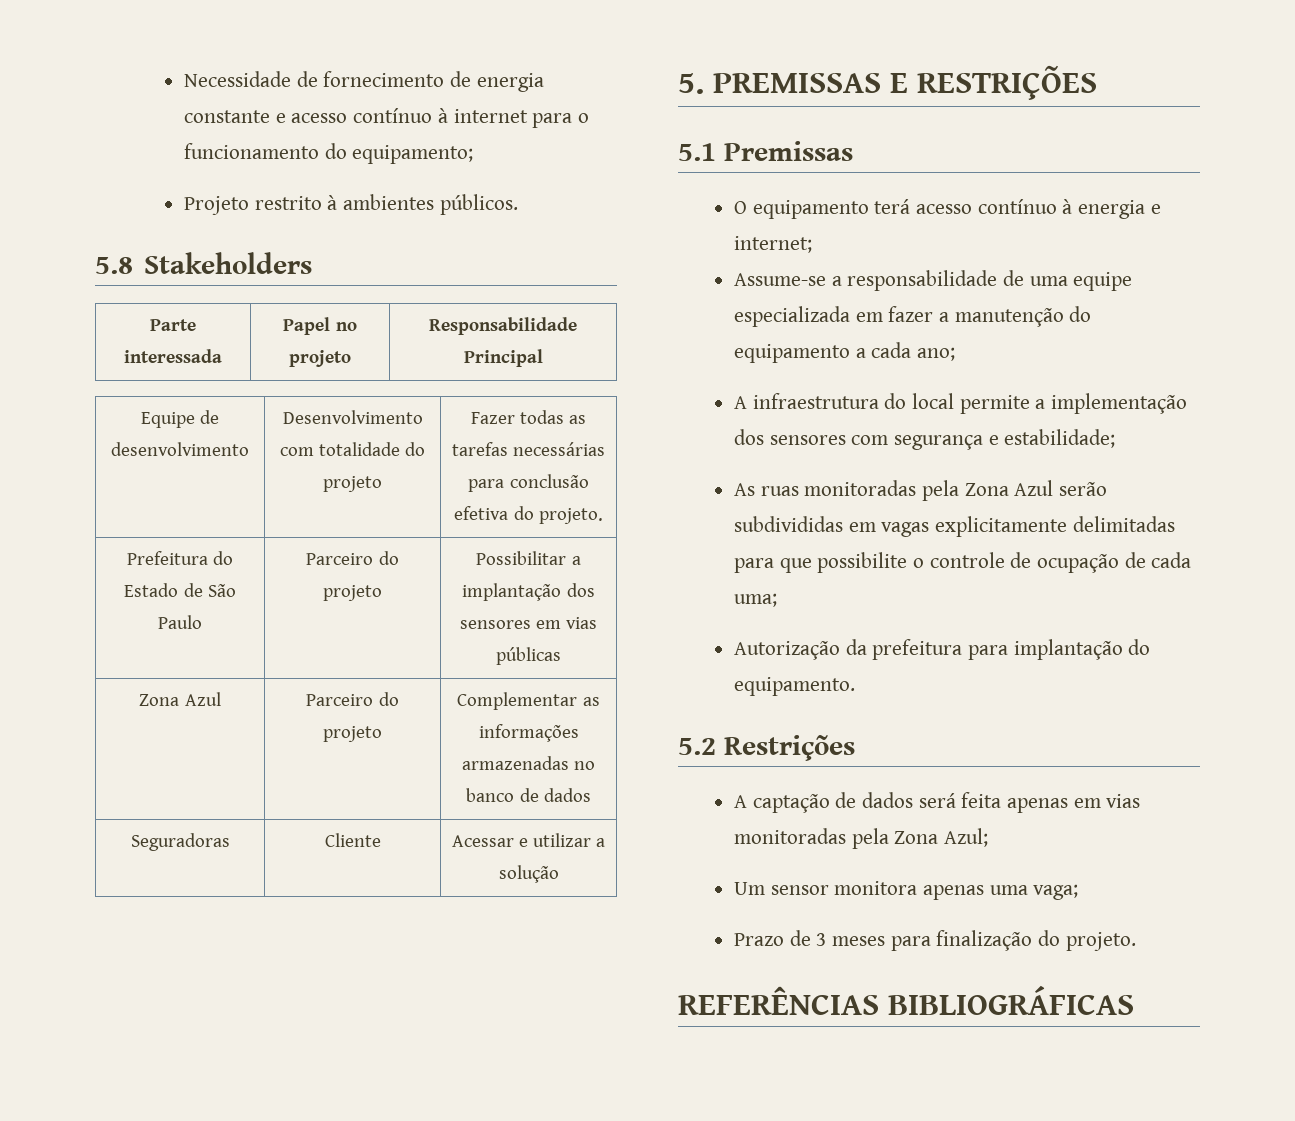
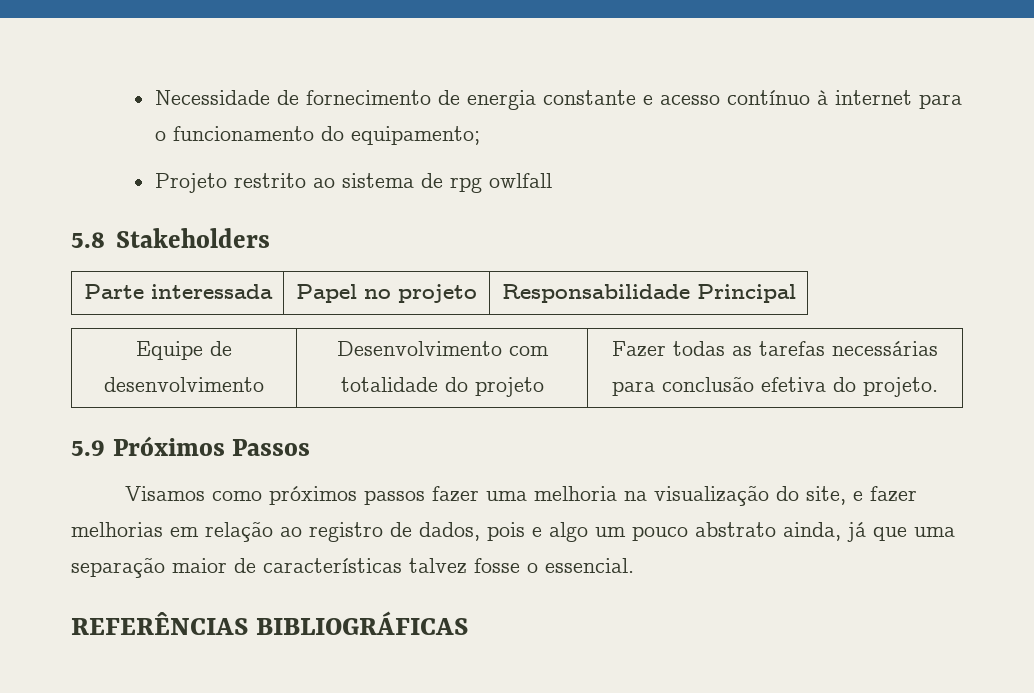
- Projeto restrito à ambientes públicos.
+ Projeto restrito ao sistema de rpg owlfall
- Prefeitura do Estado de São Paulo | Parceiro do projeto | Possibilitar a implantação dos sensores em vias públicas
- Zona Azul | Parceiro do projeto | Complementar as informações armazenadas no banco de dados
- Seguradoras | Cliente | Acessar e utilizar a solução
- 5. PREMISSAS E RESTRIÇÕES
- 5.1 Premissas
- O equipamento terá acesso contínuo à energia e internet;
- Assume-se a responsabilidade de uma equipe especializada em fazer a manutenção do equipamento a cada ano;
- A infraestrutura do local permite a implementação dos sensores com segurança e estabilidade;
- As ruas monitoradas pela Zona Azul serão subdivididas em vagas explicitamente delimitadas para que possibilite o controle de ocupação de cada uma;
- Autorização da prefeitura para implantação do equipamento.
- 5.2 Restrições
- A captação de dados será feita apenas em vias monitoradas pela Zona Azul;
- Um sensor monitora apenas uma vaga;
- Prazo de 3 meses para finalização do projeto.
+ 5.9 Próximos Passos
+ Visamos como próximos passos fazer uma melhoria na visualização do site, e fazer melhorias em relação ao registro de dados, pois e algo um pouco abstrato ainda, já que uma separação maior de características talvez fosse o essencial.

